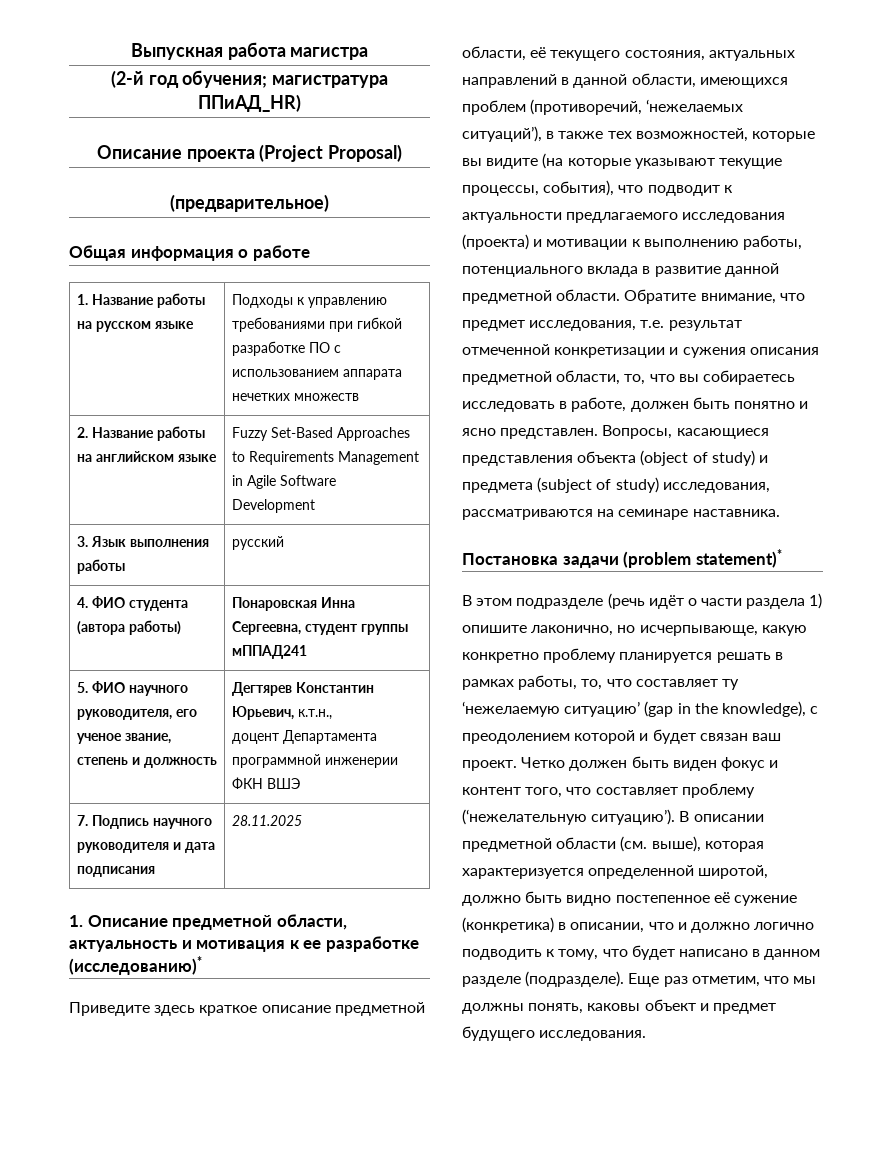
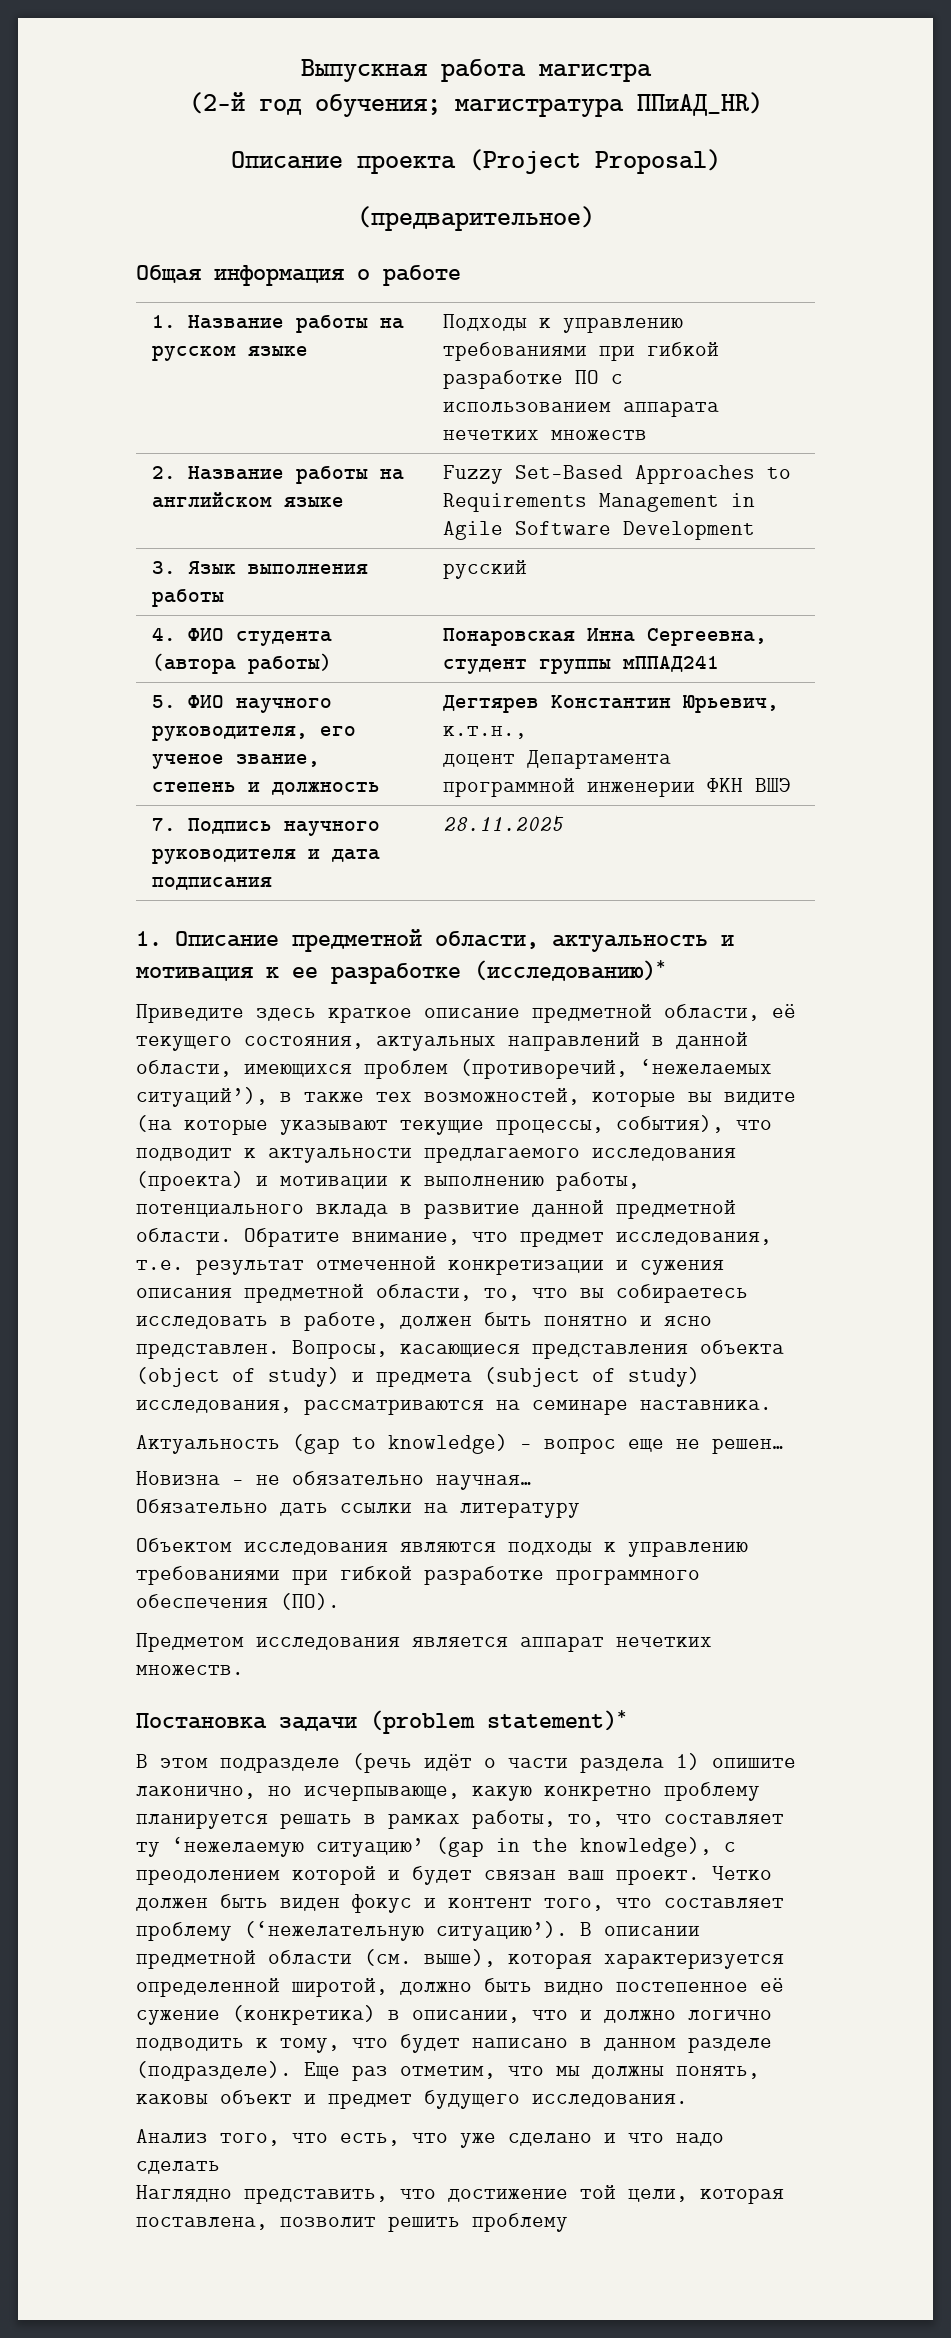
+ Актуальность (gap to knowledge) – вопрос еще не решен…
+ Новизна – не обязательно научная…
+ Обязательно дать ссылки на литературу
+ Объектом исследования являются подходы к управлению требованиями при гибкой разработке программного обеспечения (ПО).
+ Предметом исследования является аппарат нечетких множеств.
+ Анализ того, что есть, что уже сделано и что надо сделать
+ Наглядно представить, что достижение той цели, которая поставлена, позволит решить проблему

